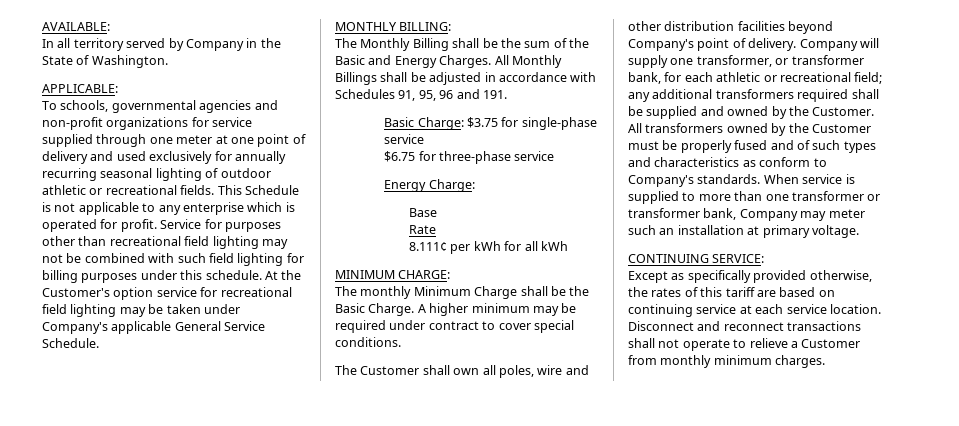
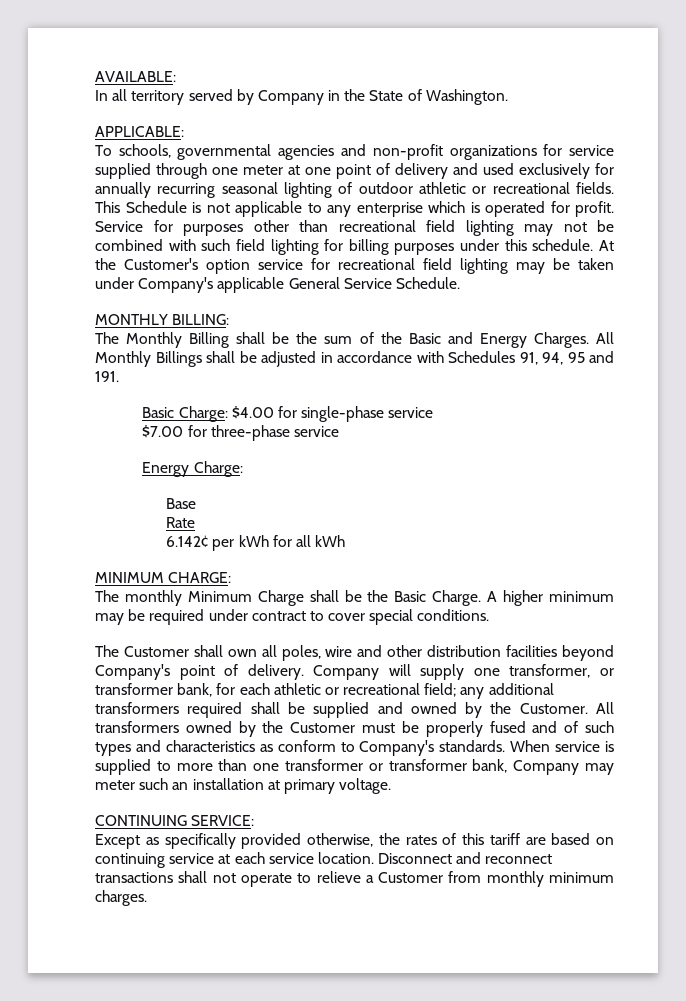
- All Monthly Billings shall be adjusted in accordance with Schedules 91, 95, 96 and 191.
+ All Monthly Billings shall be adjusted in accordance with Schedules 91, 94, 95 and 191.
- Basic Charge: $3.75 for single-phase service
+ Basic Charge: $4.00 for single-phase service
- $6.75 for three-phase service
+ $7.00 for three-phase service
- 8.111¢ per kWh for all kWh
+ 6.142¢ per kWh for all kWh

